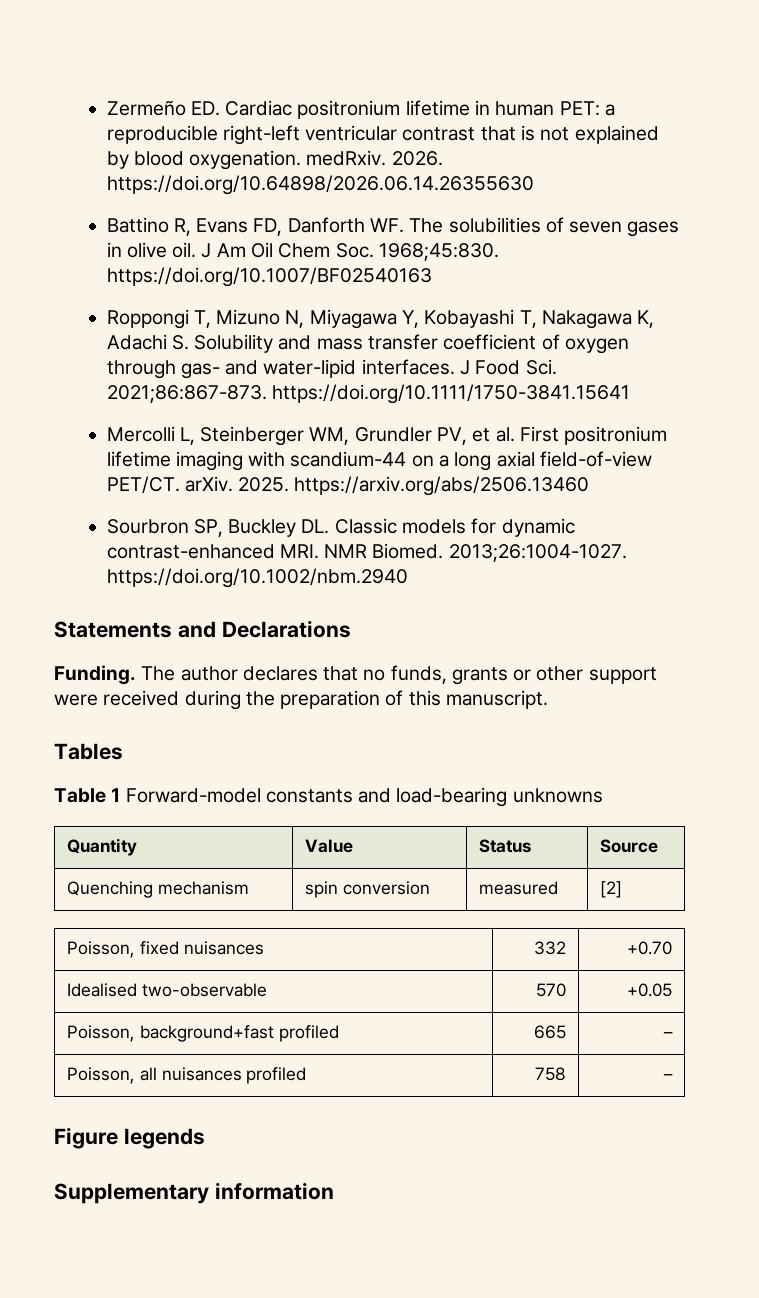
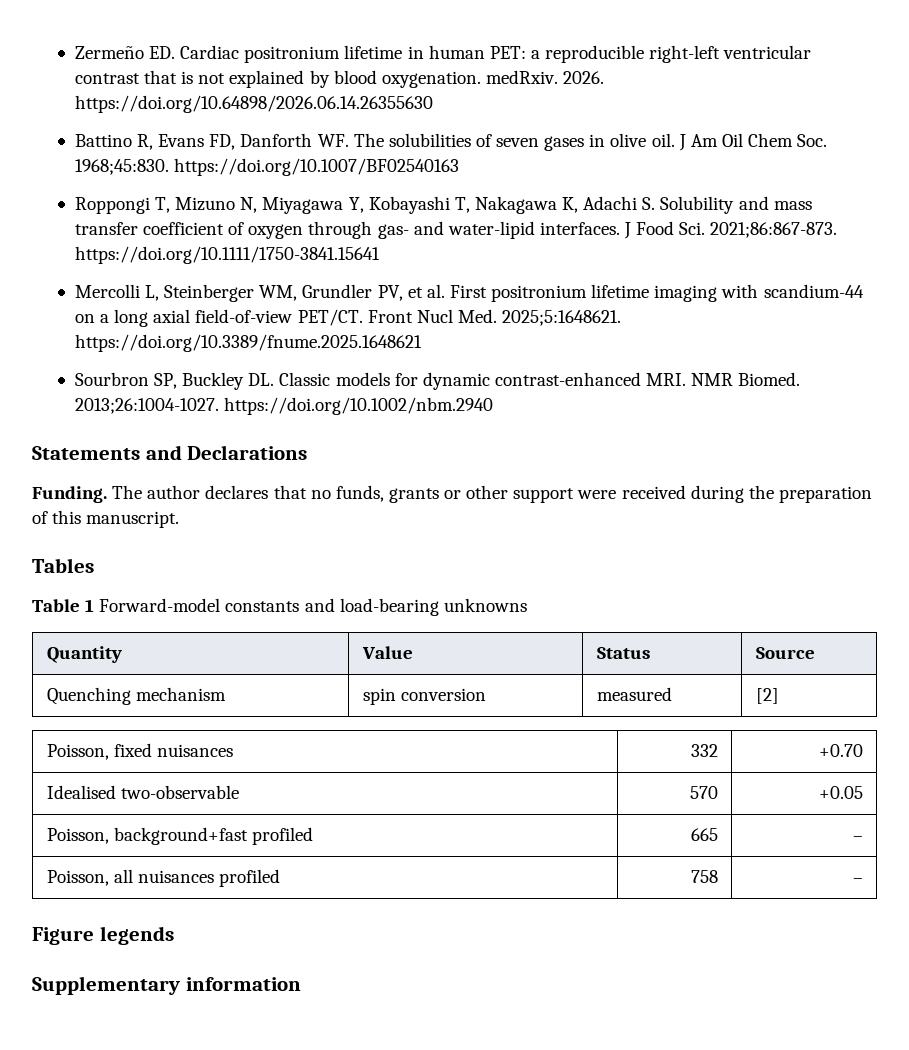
- Mercolli L, Steinberger WM, Grundler PV, et al. First positronium lifetime imaging with scandium-44 on a long axial field-of-view PET/CT. arXiv. 2025. https://arxiv.org/abs/2506.13460
+ Mercolli L, Steinberger WM, Grundler PV, et al. First positronium lifetime imaging with scandium-44 on a long axial field-of-view PET/CT. Front Nucl Med. 2025;5:1648621. https://doi.org/10.3389/fnume.2025.1648621

